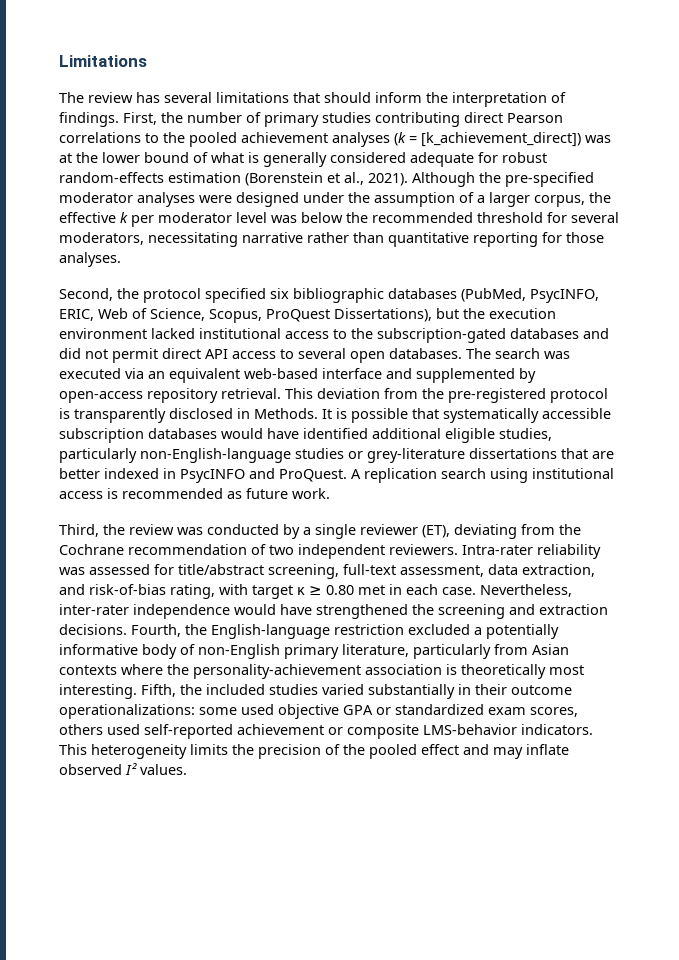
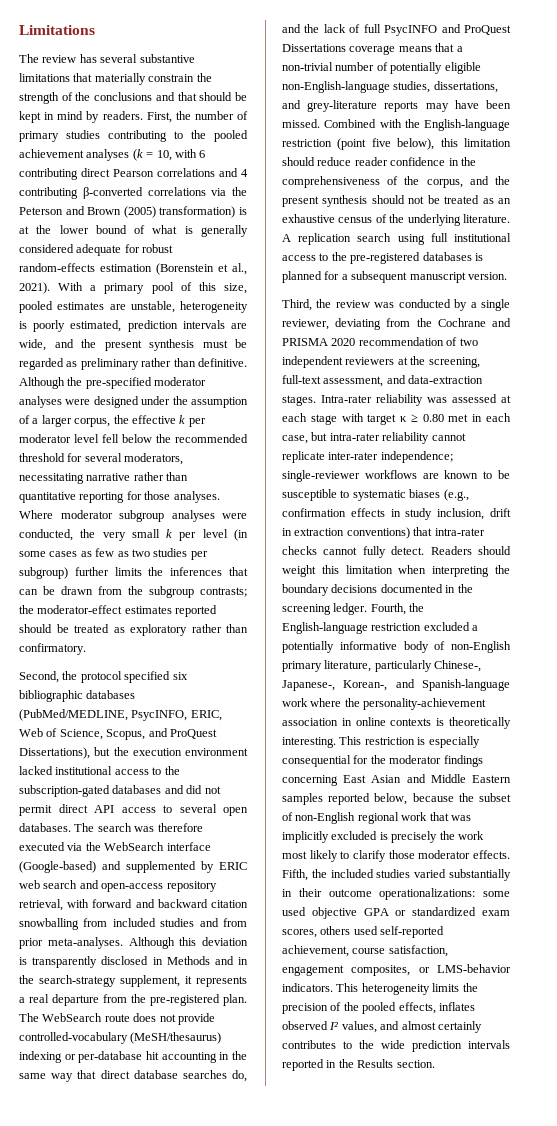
- The review has several limitations that should inform the interpretation of findings.
+ The review has several substantive limitations that materially constrain the strength of the conclusions and that should be kept in mind by readers.
- First, the number of primary studies contributing direct Pearson correlations to the pooled achievement analyses (k = [k_achievement_direct]) was at the lower bound of what is generally considered adequate for robust random-effects estimation (Borenstein et al., 2021).
+ First, the number of primary studies contributing to the pooled achievement analyses (k = 10, with 6 contributing direct Pearson correlations and 4 contributing β-converted correlations via the Peterson and Brown (2005) transformation) is at the lower bound of what is generally considered adequate for robust random-effects estimation (Borenstein et al., 2021).
+ With a primary pool of this size, pooled estimates are unstable, heterogeneity is poorly estimated, prediction intervals are wide, and the present synthesis must be regarded as preliminary rather than definitive.
- Although the pre-specified moderator analyses were designed under the assumption of a larger corpus, the effective k per moderator level was below the recommended threshold for several moderators, necessitating narrative rather than quantitative reporting for those analyses.
+ Although the pre-specified moderator analyses were designed under the assumption of a larger corpus, the effective k per moderator level fell below the recommended threshold for several moderators, necessitating narrative rather than quantitative reporting for those analyses. Where moderator subgroup analyses were conducted, the very small k per level (in some cases as few as two studies per subgroup) further limits the inferences that can be drawn from the subgroup contrasts; the moderator-effect estimates reported should be treated as exploratory rather than confirmatory.
- Second, the protocol specified six bibliographic databases (PubMed, PsycINFO, ERIC, Web of Science, Scopus, ProQuest Dissertations), but the execution environment lacked institutional access to the subscription-gated databases and did not permit direct API access to several open databases.
+ Second, the protocol specified six bibliographic databases (PubMed/MEDLINE, PsycINFO, ERIC, Web of Science, Scopus, and ProQuest Dissertations), but the execution environment lacked institutional access to the subscription-gated databases and did not permit direct API access to several open databases.
- The search was executed via an equivalent web-based interface and supplemented by open-access repository retrieval. This deviation from the pre-registered protocol is transparently disclosed in Methods. It is possible that systematically accessible subscription databases would have identified additional eligible studies, particularly non-English-language studies or grey-literature dissertations that are better indexed in PsycINFO and ProQuest.
+ The search was therefore executed via the WebSearch interface (Google-based) and supplemented by ERIC web search and open-access repository retrieval, with forward and backward citation snowballing from included studies and from prior meta-analyses. Although this deviation is transparently disclosed in Methods and in the search-strategy supplement, it represents a real departure from the pre-registered plan. The WebSearch route does not provide controlled-vocabulary (MeSH/thesaurus) indexing or per-database hit accounting in the same way that direct database searches do, and the lack of full PsycINFO and ProQuest Dissertations coverage means that a non-trivial number of potentially eligible non-English-language studies, dissertations, and grey-literature reports may have been missed. Combined with the English-language restriction (point five below), this limitation should reduce reader confidence in the comprehensiveness of the corpus, and the present synthesis should not be treated as an exhaustive census of the underlying literature.
- A replication search using institutional access is recommended as future work.
+ A replication search using full institutional access to the pre-registered databases is planned for a subsequent manuscript version.
- Third, the review was conducted by a single reviewer (ET), deviating from the Cochrane recommendation of two independent reviewers. Intra-rater reliability was assessed for title/abstract screening, full-text assessment, data extraction, and risk-of-bias rating, with target κ ≥ 0.80 met in each case. Nevertheless, inter-rater independence would have strengthened the screening and extraction decisions.
+ Third, the review was conducted by a single reviewer, deviating from the Cochrane and PRISMA 2020 recommendation of two independent reviewers at the screening, full-text assessment, and data-extraction stages. Intra-rater reliability was assessed at each stage with target κ ≥ 0.80 met in each case, but intra-rater reliability cannot replicate inter-rater independence; single-reviewer workflows are known to be susceptible to systematic biases (e.g., confirmation effects in study inclusion, drift in extraction conventions) that intra-rater checks cannot fully detect. Readers should weight this limitation when interpreting the boundary decisions documented in the screening ledger.
- Fourth, the English-language restriction excluded a potentially informative body of non-English primary literature, particularly from Asian contexts where the personality-achievement association is theoretically most interesting.
+ Fourth, the English-language restriction excluded a potentially informative body of non-English primary literature, particularly Chinese-, Japanese-, Korean-, and Spanish-language work where the personality-achievement association in online contexts is theoretically interesting. This restriction is especially consequential for the moderator findings concerning East Asian and Middle Eastern samples reported below, because the subset of non-English regional work that was implicitly excluded is precisely the work most likely to clarify those moderator effects.
- Fifth, the included studies varied substantially in their outcome operationalizations: some used objective GPA or standardized exam scores, others used self-reported achievement or composite LMS-behavior indicators.
+ Fifth, the included studies varied substantially in their outcome operationalizations: some used objective GPA or standardized exam scores, others used self-reported achievement, course satisfaction, engagement composites, or LMS-behavior indicators.
- This heterogeneity limits the precision of the pooled effect and may inflate observed I² values.
+ This heterogeneity limits the precision of the pooled effects, inflates observed I² values, and almost certainly contributes to the wide prediction intervals reported in the Results section.

